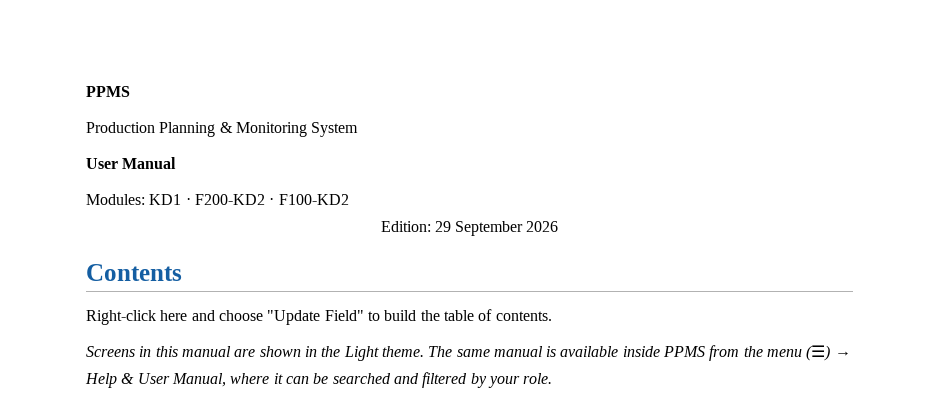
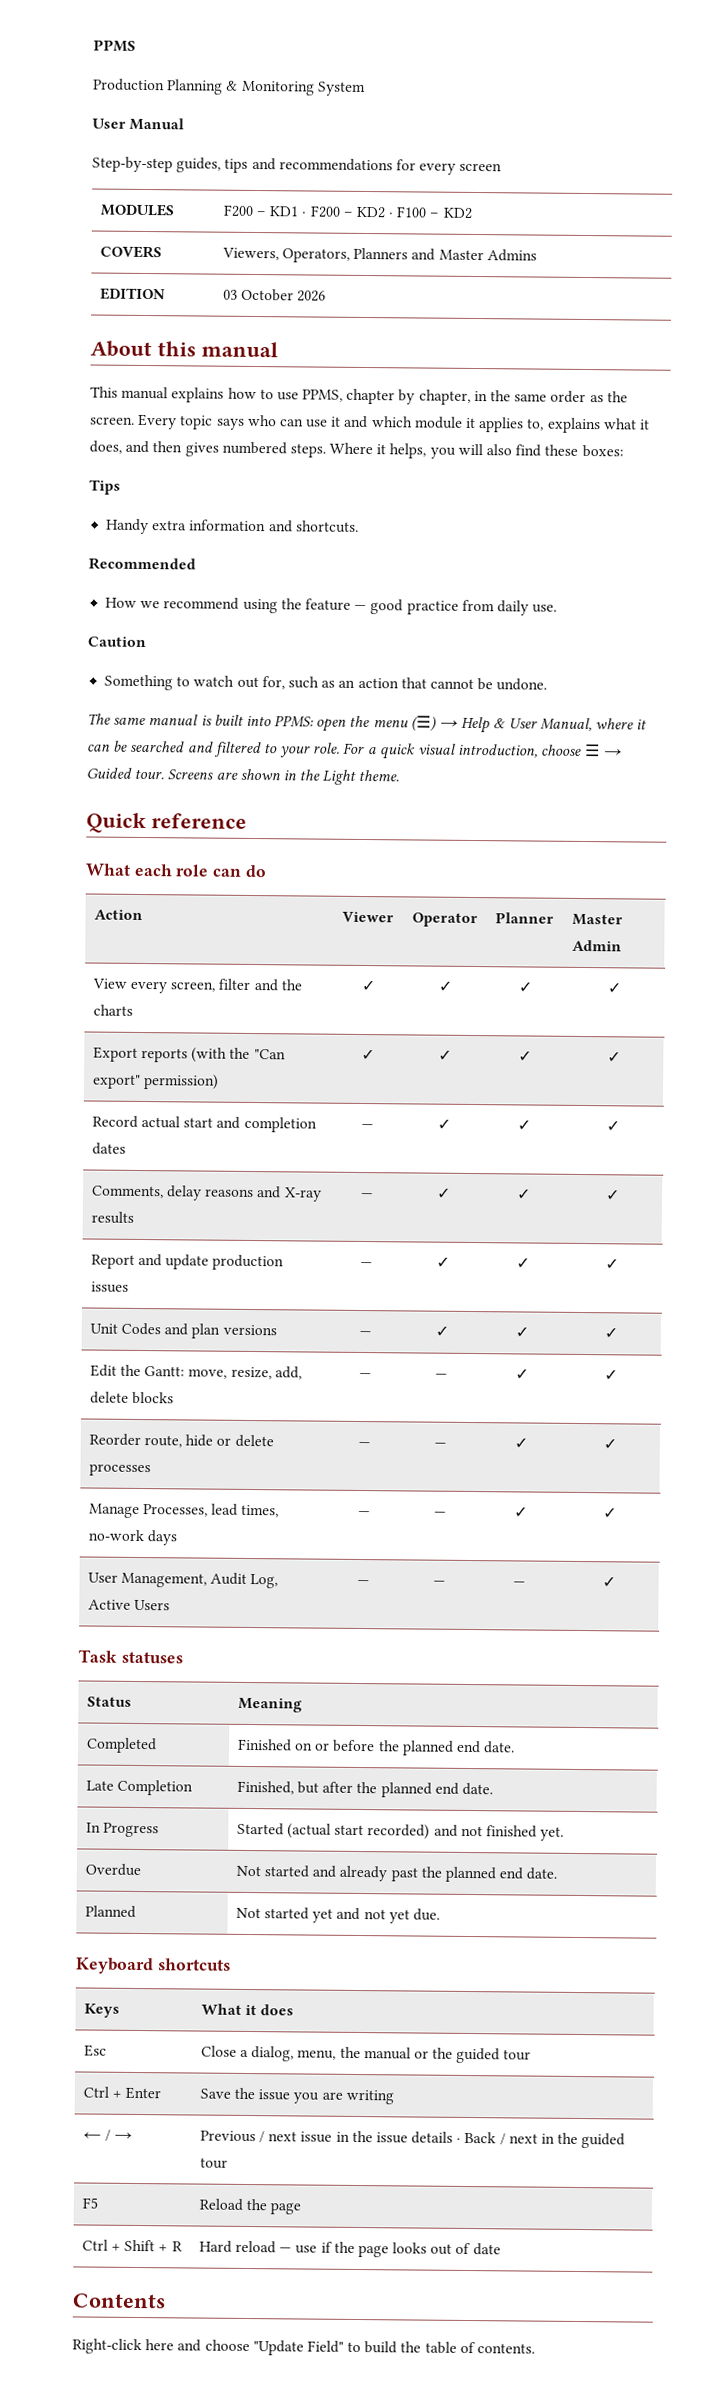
- Modules: KD1 · F200-KD2 · F100-KD2
- Edition: 29 September 2026
+ Step-by-step guides, tips and recommendations for every screen
+ MODULES | F200 – KD1 · F200 – KD2 · F100 – KD2
+ COVERS | Viewers, Operators, Planners and Master Admins
+ EDITION | 03 October 2026
+ About this manual
+ This manual explains how to use PPMS, chapter by chapter, in the same order as the screen. Every topic says who can use it and which module it applies to, explains what it does, and then gives numbered steps. Where it helps, you will also find these boxes:
+ Tips
+ Handy extra information and shortcuts.
+ Recommended
+ How we recommend using the feature — good practice from daily use.
+ Caution
+ Something to watch out for, such as an action that cannot be undone.
+ The same manual is built into PPMS: open the menu (☰) → Help & User Manual, where it can be searched and filtered to your role. For a quick visual introduction, choose ☰ → Guided tour. Screens are shown in the Light theme.
+ Quick reference
+ What each role can do
+ Action | Viewer | Operator | Planner | Master Admin
+ View every screen, filter and the charts | ✓ | ✓ | ✓ | ✓
+ Export reports (with the "Can export" permission) | ✓ | ✓ | ✓ | ✓
+ Record actual start and completion dates | — | ✓ | ✓ | ✓
+ Comments, delay reasons and X-ray results | — | ✓ | ✓ | ✓
+ Report and update production issues | — | ✓ | ✓ | ✓
+ Unit Codes and plan versions | — | ✓ | ✓ | ✓
+ Edit the Gantt: move, resize, add, delete blocks | — | — | ✓ | ✓
+ Reorder route, hide or delete processes | — | — | ✓ | ✓
+ Manage Processes, lead times, no-work days | — | — | ✓ | ✓
+ User Management, Audit Log, Active Users | — | — | — | ✓
+ Task statuses
+ Status | Meaning
+ Completed | Finished on or before the planned end date.
+ Late Completion | Finished, but after the planned end date.
+ In Progress | Started (actual start recorded) and not finished yet.
+ Overdue | Not started and already past the planned end date.
+ Planned | Not started yet and not yet due.
+ Keyboard shortcuts
+ Keys | What it does
+ Esc | Close a dialog, menu, the manual or the guided tour
+ Ctrl + Enter | Save the issue you are writing
+ ← / → | Previous / next issue in the issue details · Back / next in the guided tour
+ F5 | Reload the page
+ Ctrl + Shift + R | Hard reload — use if the page looks out of date
- Screens in this manual are shown in the Light theme. The same manual is available inside PPMS from the menu (☰) → Help & User Manual, where it can be searched and filtered by your role.

